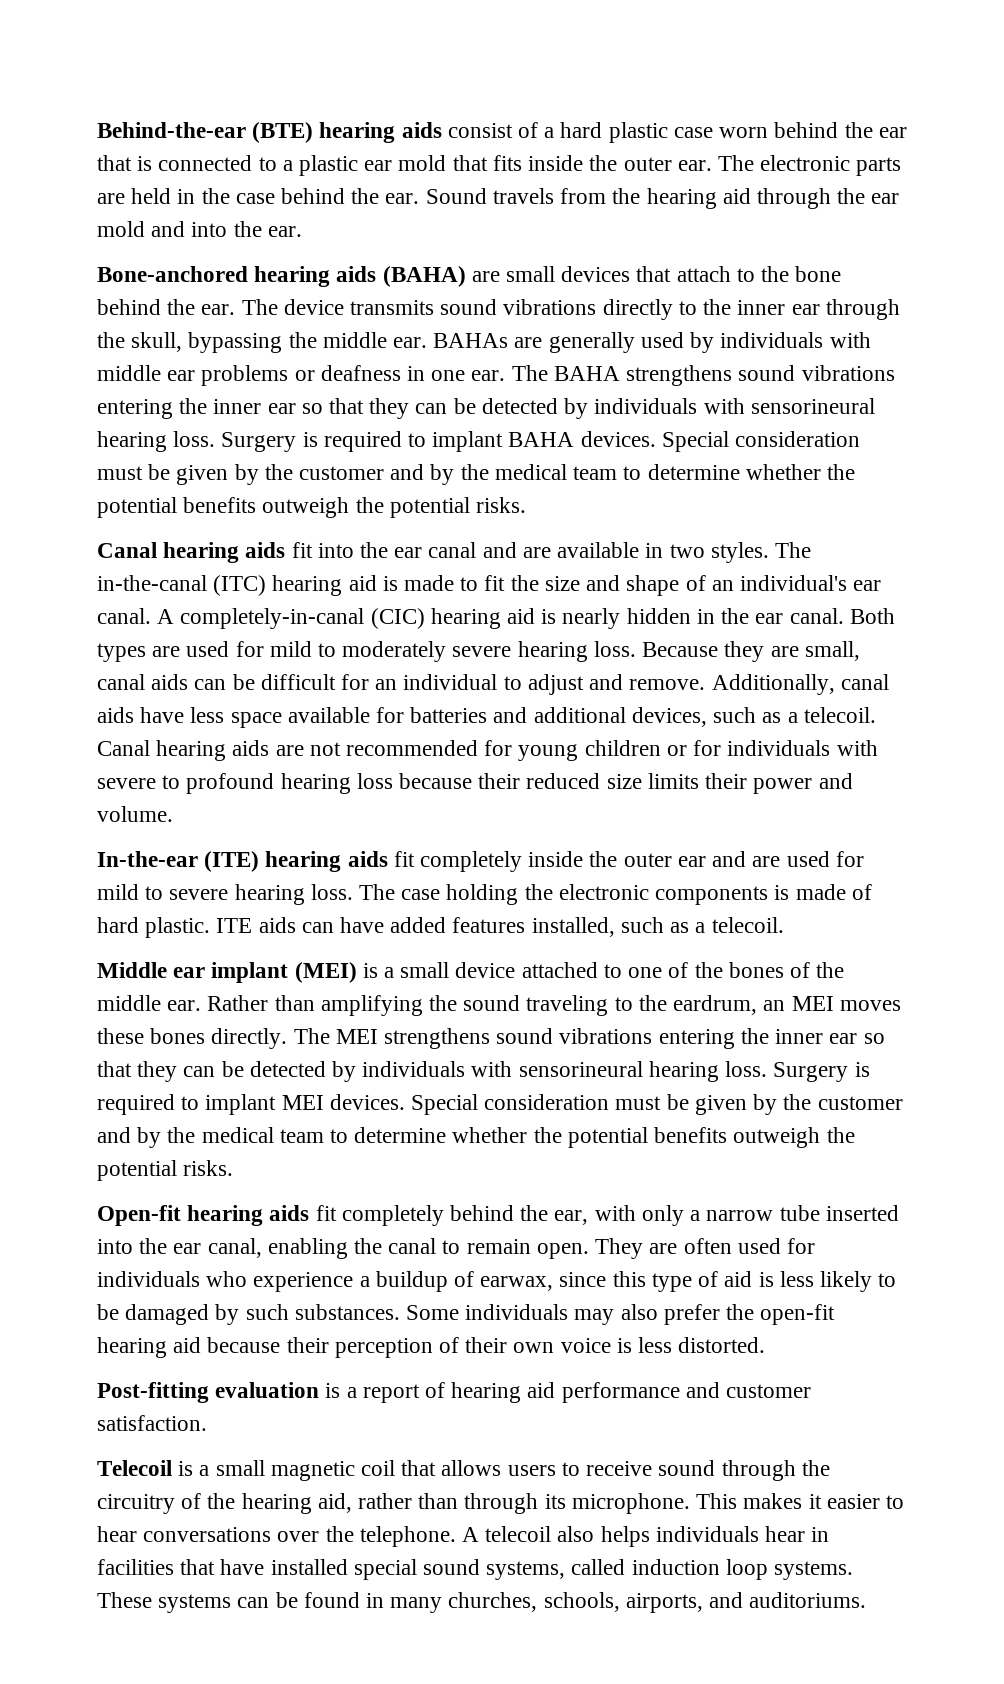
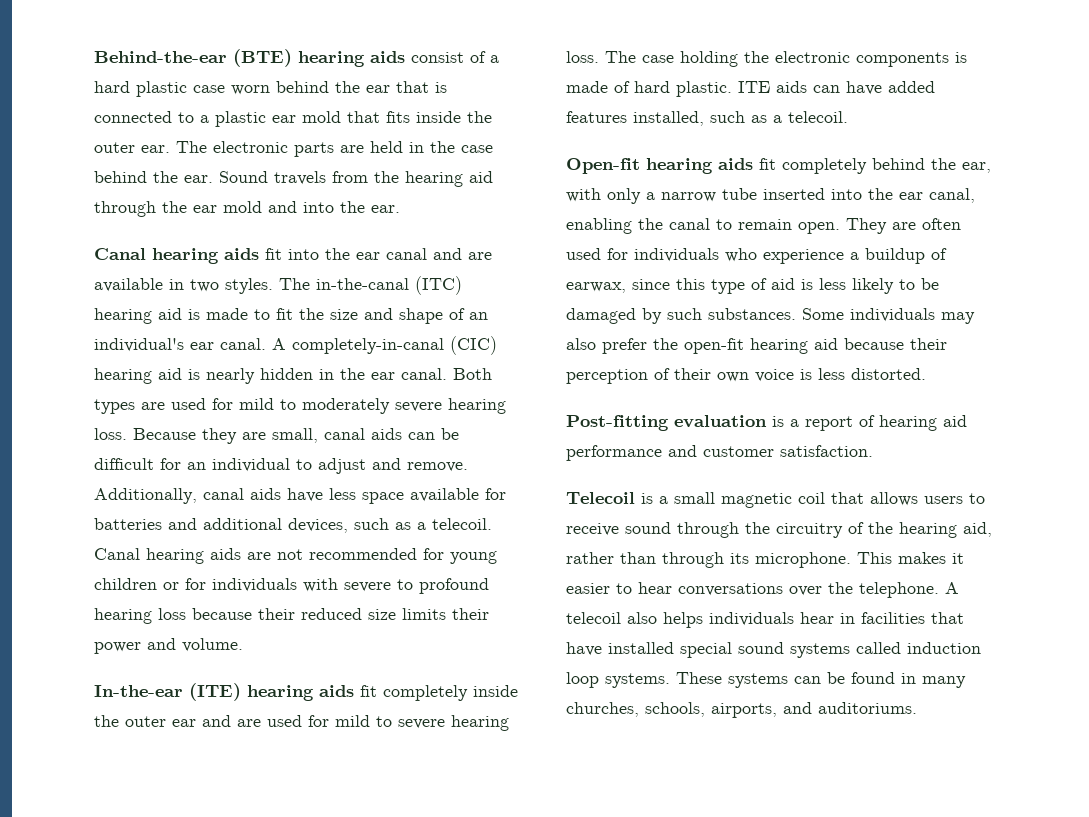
- Bone-anchored hearing aids (BAHA) are small devices that attach to the bone behind the ear. The device transmits sound vibrations directly to the inner ear through the skull, bypassing the middle ear. BAHAs are generally used by individuals with middle ear problems or deafness in one ear. The BAHA strengthens sound vibrations entering the inner ear so that they can be detected by individuals with sensorineural hearing loss. Surgery is required to implant BAHA devices. Special consideration must be given by the customer and by the medical team to determine whether the potential benefits outweigh the potential risks.
- Middle ear implant (MEI) is a small device attached to one of the bones of the middle ear. Rather than amplifying the sound traveling to the eardrum, an MEI moves these bones directly. The MEI strengthens sound vibrations entering the inner ear so that they can be detected by individuals with sensorineural hearing loss. Surgery is required to implant MEI devices. Special consideration must be given by the customer and by the medical team to determine whether the potential benefits outweigh the potential risks.
- A telecoil also helps individuals hear in facilities that have installed special sound systems, called induction loop systems.
+ A telecoil also helps individuals hear in facilities that have installed special sound systems called induction loop systems.

